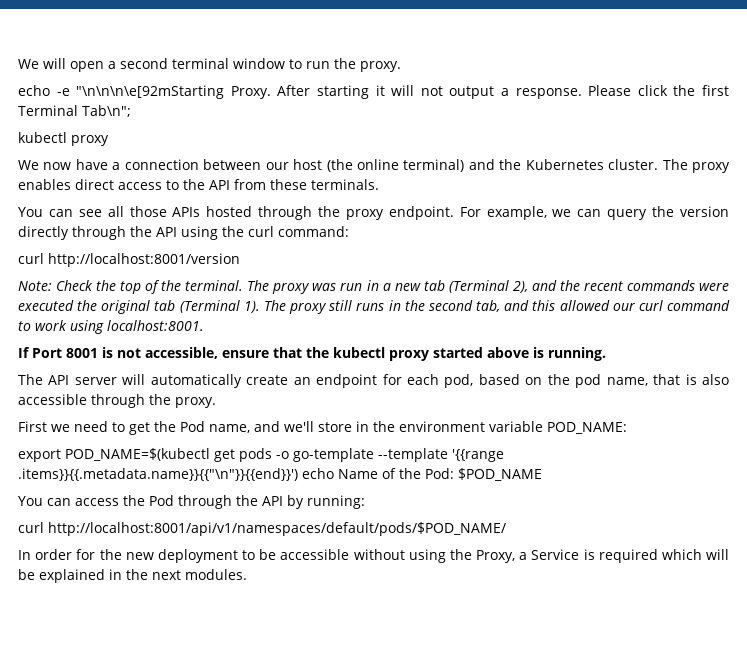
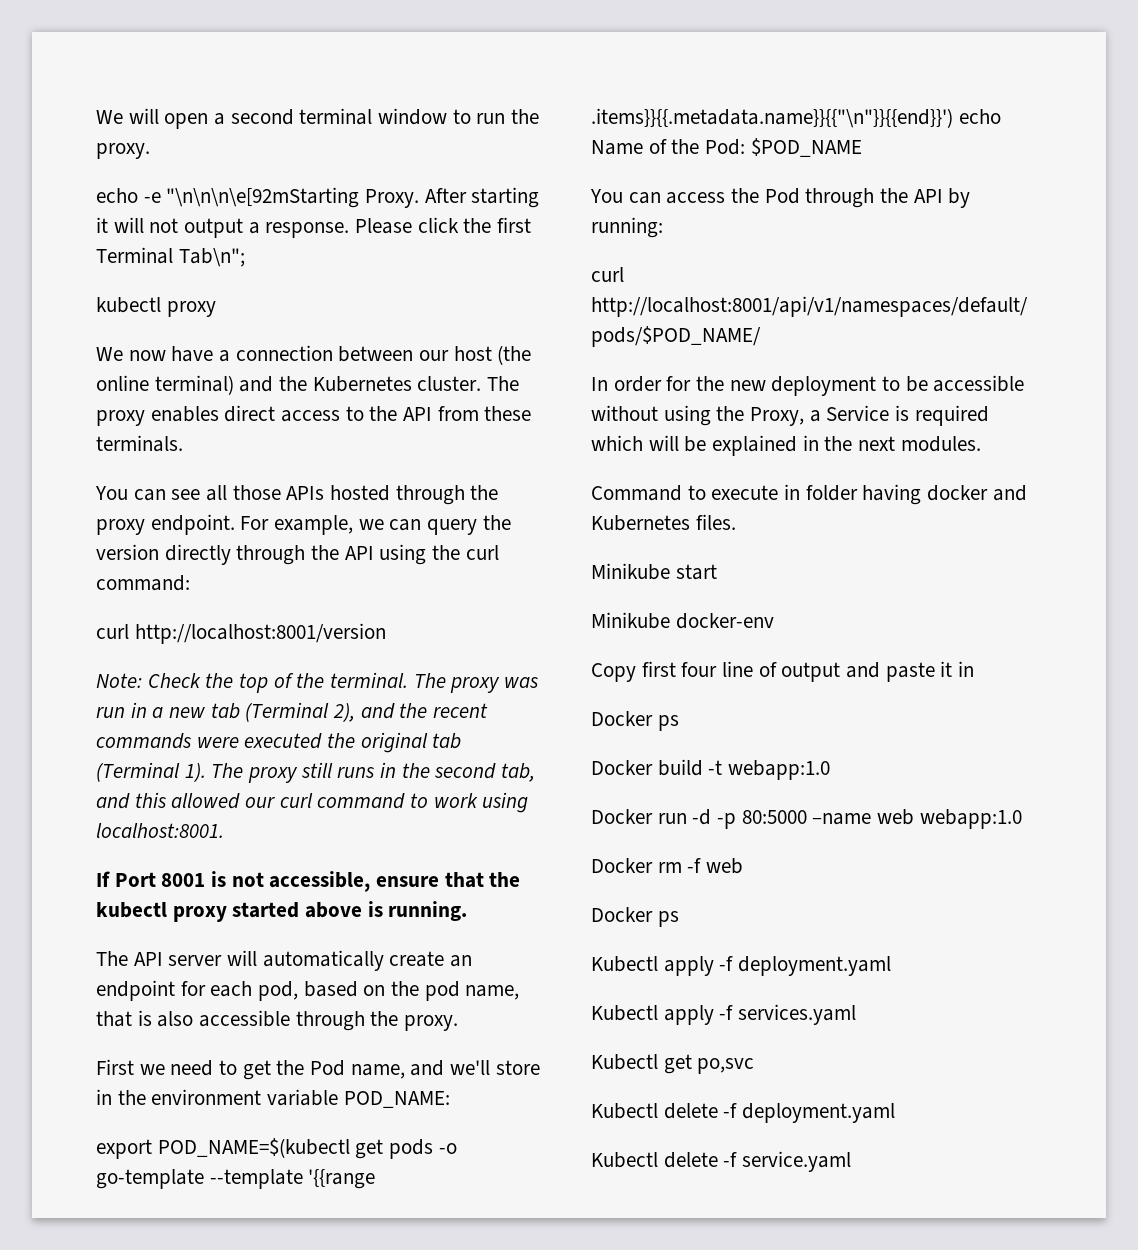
+ Command to execute in folder having docker and Kubernetes files.
+ Minikube start
+ Minikube docker-env
+ Copy first four line of output and paste it in
+ Docker ps
+ Docker build -t webapp:1.0
+ Docker run -d -p 80:5000 –name web webapp:1.0
+ Docker rm -f web
+ Docker ps
+ Kubectl apply -f deployment.yaml
+ Kubectl apply -f services.yaml
+ Kubectl get po,svc
+ Kubectl delete -f deployment.yaml
+ Kubectl delete -f service.yaml

